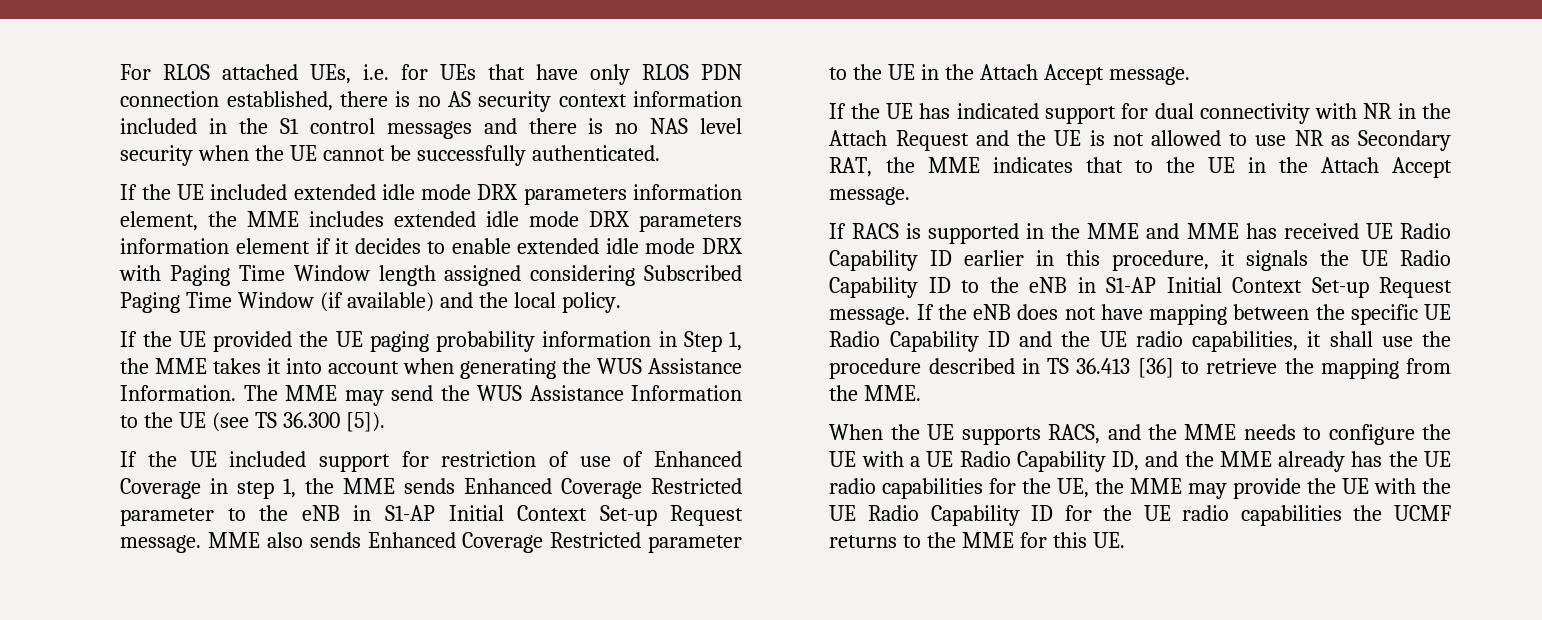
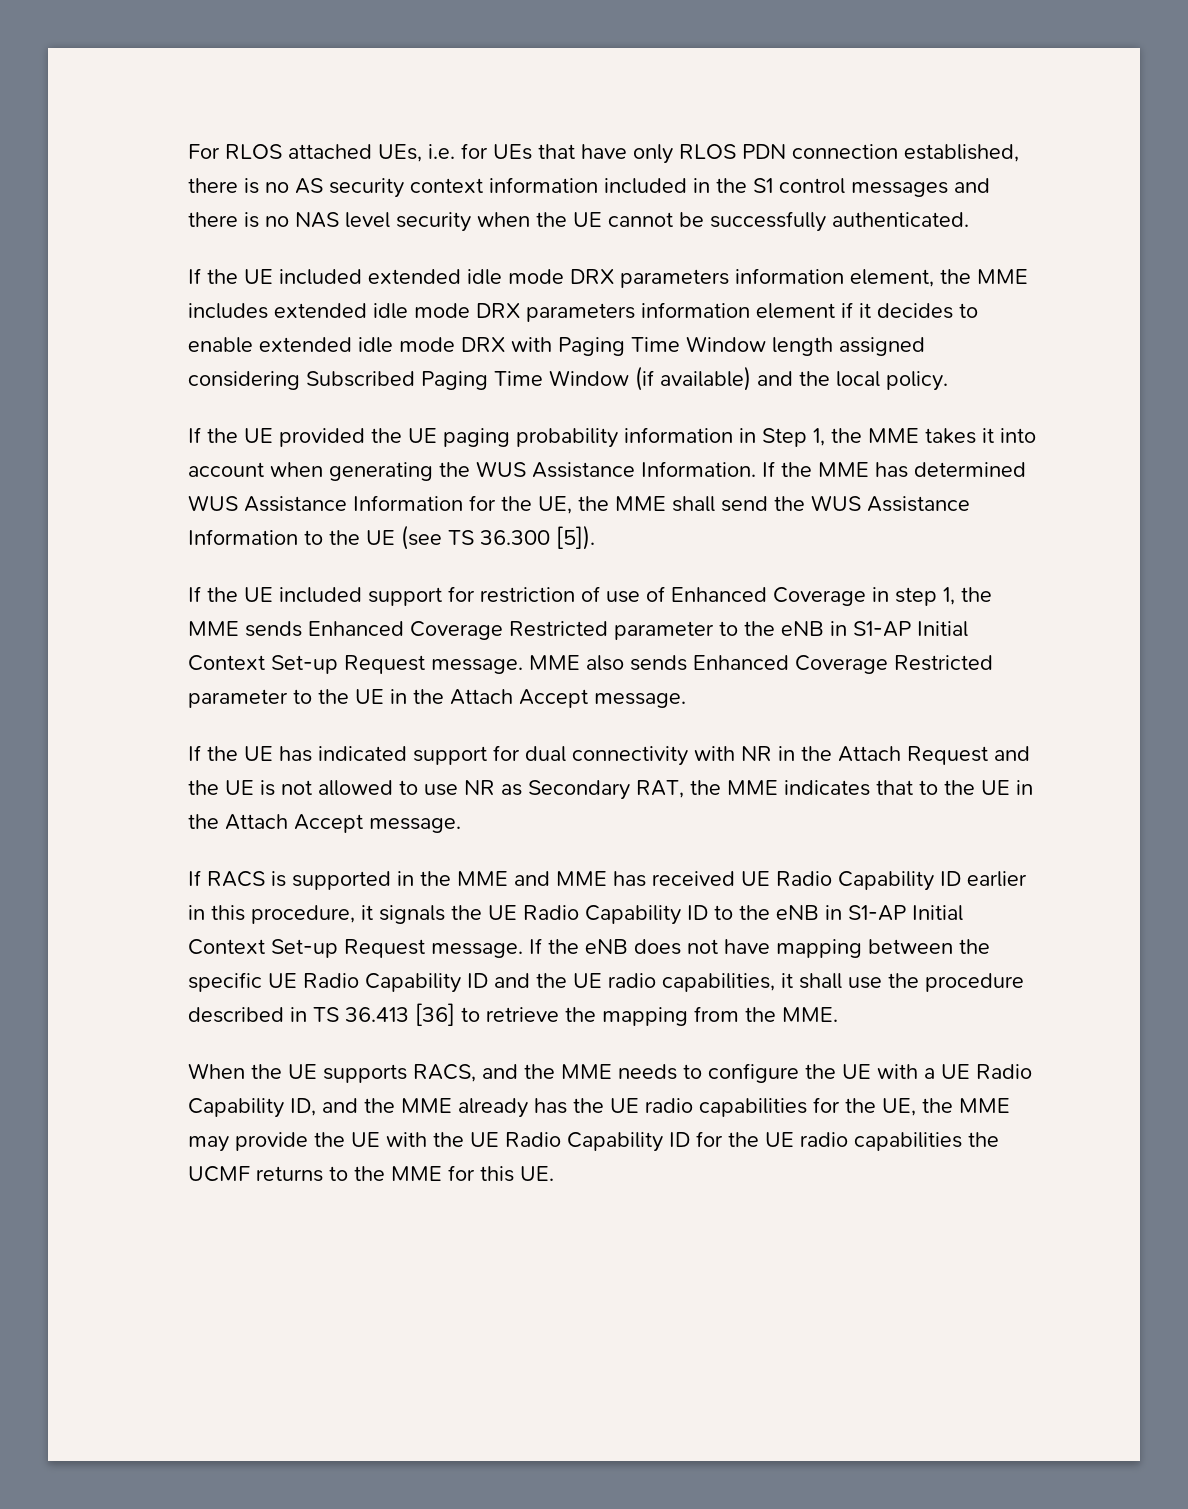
- The MME may send the WUS Assistance Information to the UE (see TS 36.300 [5]).
+ If the MME has determined WUS Assistance Information for the UE, the MME shall send the WUS Assistance Information to the UE (see TS 36.300 [5]).

